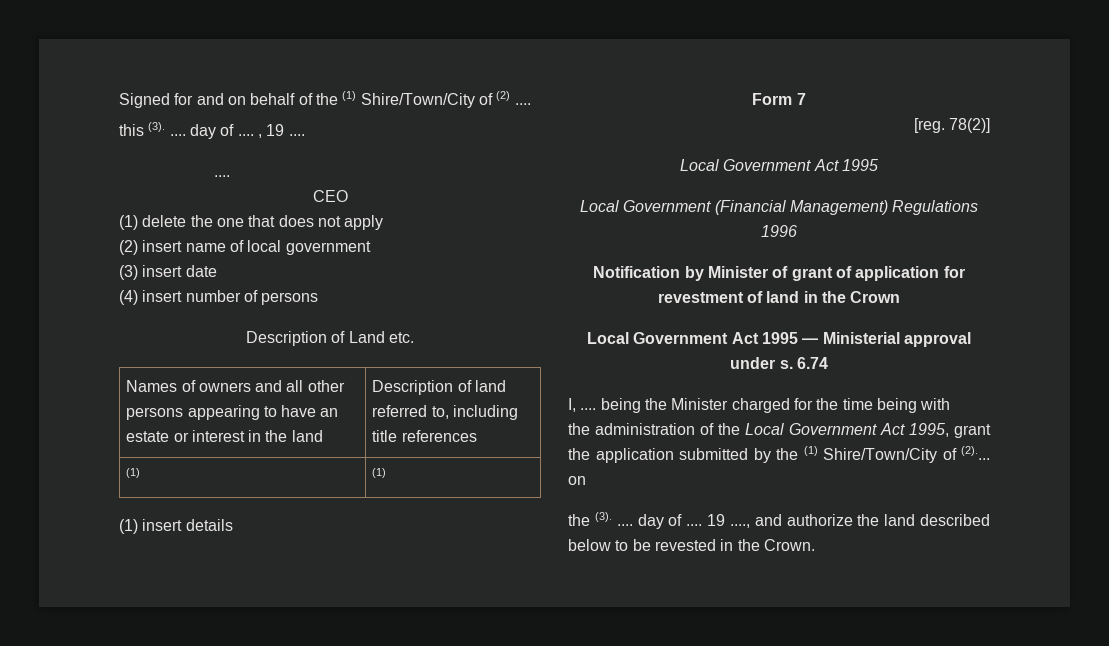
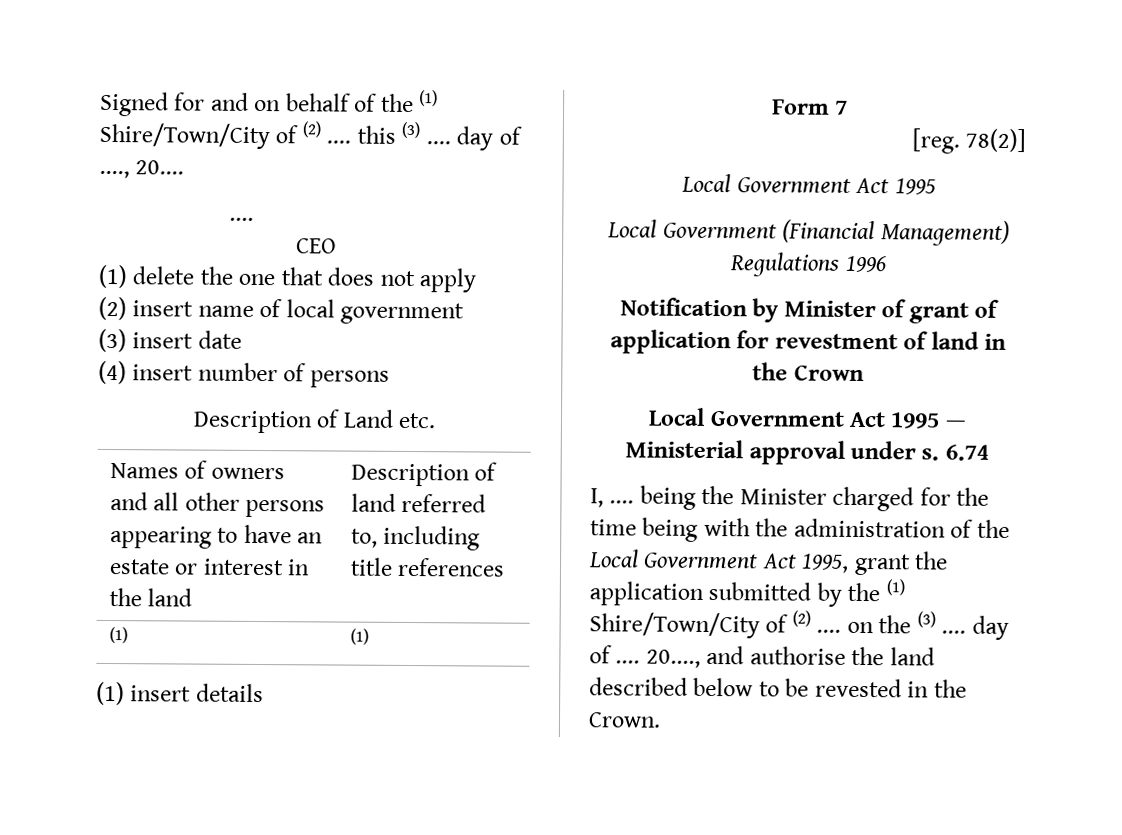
- Signed for and on behalf of the (1) Shire/Town/City of (2) ....
- this (3). .... day of .... , 19 ....
+ Signed for and on behalf of the (1) Shire/Town/City of (2) .... this (3) .... day of ...., 20....
- I, .... being the Minister charged for the time being with
- the administration of the Local Government Act 1995, grant the application submitted by the (1) Shire/Town/City of (2).... on
- the (3). .... day of .... 19 ...., and authorize the land described below to be revested in the Crown.
+ I, .... being the Minister charged for the time being with the administration of the Local Government Act 1995, grant the application submitted by the (1) Shire/Town/City of (2) .... on the (3) .... day of .... 20...., and authorise the land described below to be revested in the Crown.

